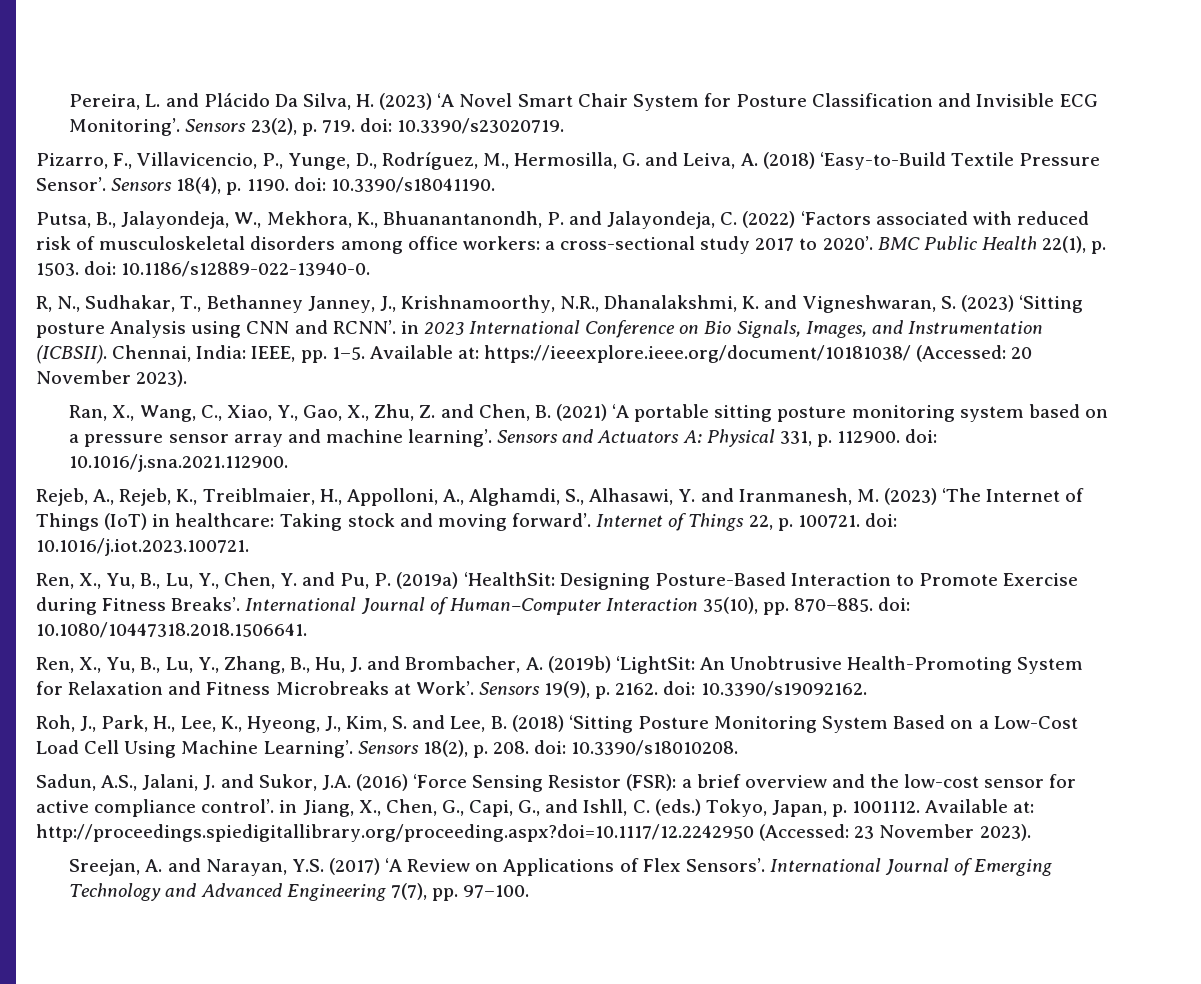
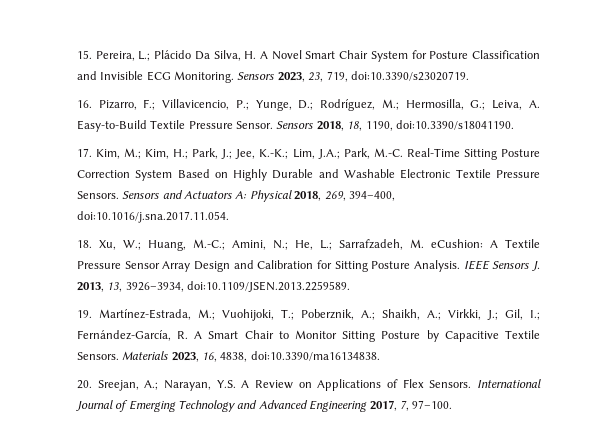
- Pereira, L. and Plácido Da Silva, H. (2023) ‘A Novel Smart Chair System for Posture Classification and Invisible ECG Monitoring’. Sensors 23(2), p. 719. doi: 10.3390/s23020719.
- Pizarro, F., Villavicencio, P., Yunge, D., Rodríguez, M., Hermosilla, G. and Leiva, A. (2018) ‘Easy-to-Build Textile Pressure Sensor’. Sensors 18(4), p. 1190. doi: 10.3390/s18041190.
- Putsa, B., Jalayondeja, W., Mekhora, K., Bhuanantanondh, P. and Jalayondeja, C. (2022) ‘Factors associated with reduced risk of musculoskeletal disorders among office workers: a cross-sectional study 2017 to 2020’. BMC Public Health 22(1), p. 1503. doi: 10.1186/s12889-022-13940-0.
- R, N., Sudhakar, T., Bethanney Janney, J., Krishnamoorthy, N.R., Dhanalakshmi, K. and Vigneshwaran, S. (2023) ‘Sitting posture Analysis using CNN and RCNN’. in 2023 International Conference on Bio Signals, Images, and Instrumentation (ICBSII). Chennai, India: IEEE, pp. 1–5. Available at: https://ieeexplore.ieee.org/document/10181038/ (Accessed: 20 November 2023).
- Ran, X., Wang, C., Xiao, Y., Gao, X., Zhu, Z. and Chen, B. (2021) ‘A portable sitting posture monitoring system based on a pressure sensor array and machine learning’.
+ 15. Pereira, L.; Plácido Da Silva, H. A Novel Smart Chair System for Posture Classification and Invisible ECG Monitoring. Sensors 2023, 23, 719, doi:10.3390/s23020719.
+ 16. Pizarro, F.; Villavicencio, P.; Yunge, D.; Rodríguez, M.; Hermosilla, G.; Leiva, A. Easy-to-Build Textile Pressure Sensor. Sensors 2018, 18, 1190, doi:10.3390/s18041190.
+ 17. Kim, M.; Kim, H.; Park, J.; Jee, K.-K.; Lim, J.A.; Park, M.-C. Real-Time Sitting Posture Correction System Based on Highly Durable and Washable Electronic Textile Pressure Sensors.
- Sensors and Actuators A: Physical 331, p. 112900. doi: 10.1016/j.sna.2021.112900.
- Rejeb, A., Rejeb, K., Treiblmaier, H., Appolloni, A., Alghamdi, S., Alhasawi, Y. and Iranmanesh, M. (2023) ‘The Internet of Things (IoT) in healthcare: Taking stock and moving forward’. Internet of Things 22, p. 100721. doi: 10.1016/j.iot.2023.100721.
- Ren, X., Yu, B., Lu, Y., Chen, Y. and Pu, P. (2019a) ‘HealthSit: Designing Posture-Based Interaction to Promote Exercise during Fitness Breaks’. International Journal of Human–Computer Interaction 35(10), pp. 870–885. doi: 10.1080/10447318.2018.1506641.
- Ren, X., Yu, B., Lu, Y., Zhang, B., Hu, J. and Brombacher, A. (2019b) ‘LightSit: An Unobtrusive Health-Promoting System for Relaxation and Fitness Microbreaks at Work’. Sensors 19(9), p. 2162. doi: 10.3390/s19092162.
- Roh, J., Park, H., Lee, K., Hyeong, J., Kim, S. and Lee, B. (2018) ‘Sitting Posture Monitoring System Based on a Low-Cost Load Cell Using Machine Learning’. Sensors 18(2), p. 208. doi: 10.3390/s18010208.
- Sadun, A.S., Jalani, J. and Sukor, J.A. (2016) ‘Force Sensing Resistor (FSR): a brief overview and the low-cost sensor for active compliance control’. in Jiang, X., Chen, G., Capi, G., and Ishll, C. (eds.) Tokyo, Japan, p. 1001112. Available at: http://proceedings.spiedigitallibrary.org/proceeding.aspx?doi=10.1117/12.2242950 (Accessed: 23 November 2023).
- Sreejan, A. and Narayan, Y.S. (2017) ‘A Review on Applications of Flex Sensors’.
+ Sensors and Actuators A: Physical 2018, 269, 394–400, doi:10.1016/j.sna.2017.11.054.
+ 18. Xu, W.; Huang, M.-C.; Amini, N.; He, L.; Sarrafzadeh, M. eCushion: A Textile Pressure Sensor Array Design and Calibration for Sitting Posture Analysis. IEEE Sensors J. 2013, 13, 3926–3934, doi:10.1109/JSEN.2013.2259589.
+ 19. Martínez-Estrada, M.; Vuohijoki, T.; Poberznik, A.; Shaikh, A.; Virkki, J.; Gil, I.; Fernández-García, R. A Smart Chair to Monitor Sitting Posture by Capacitive Textile Sensors. Materials 2023, 16, 4838, doi:10.3390/ma16134838.
+ 20. Sreejan, A.; Narayan, Y.S. A Review on Applications of Flex Sensors.
- International Journal of Emerging Technology and Advanced Engineering 7(7), pp. 97–100.
+ International Journal of Emerging Technology and Advanced Engineering 2017, 7, 97–100.

